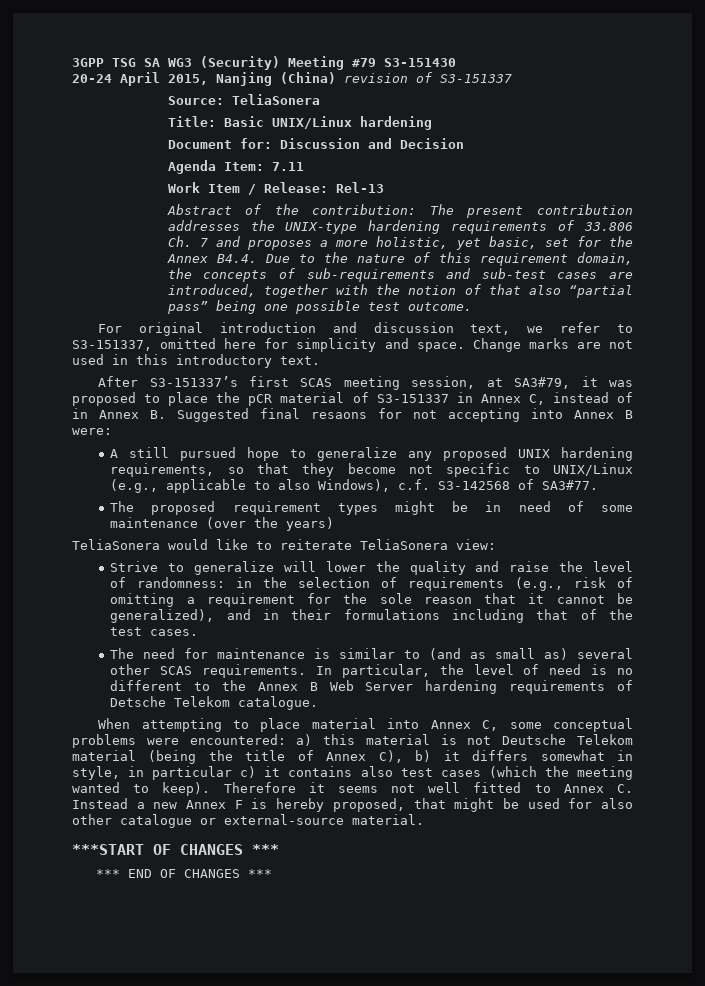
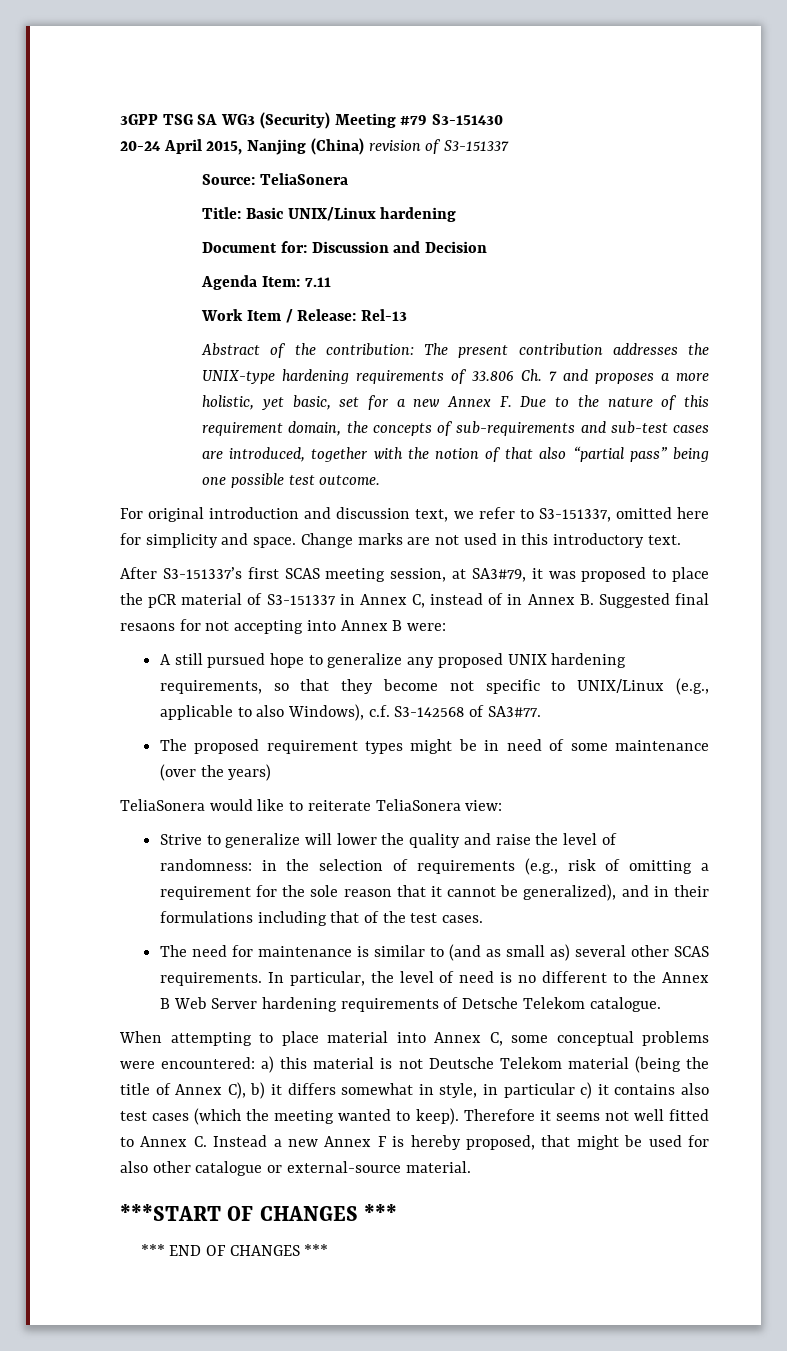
- Abstract of the contribution: The present contribution addresses the UNIX-type hardening requirements of 33.806 Ch. 7 and proposes a more holistic, yet basic, set for the Annex B4.4. Due to the nature of this requirement domain, the concepts of sub-requirements and sub-test cases are introduced, together with the notion of that also “partial pass” being one possible test outcome.
+ Abstract of the contribution: The present contribution addresses the UNIX-type hardening requirements of 33.806 Ch. 7 and proposes a more holistic, yet basic, set for a new Annex F. Due to the nature of this requirement domain, the concepts of sub-requirements and sub-test cases are introduced, together with the notion of that also “partial pass” being one possible test outcome.

